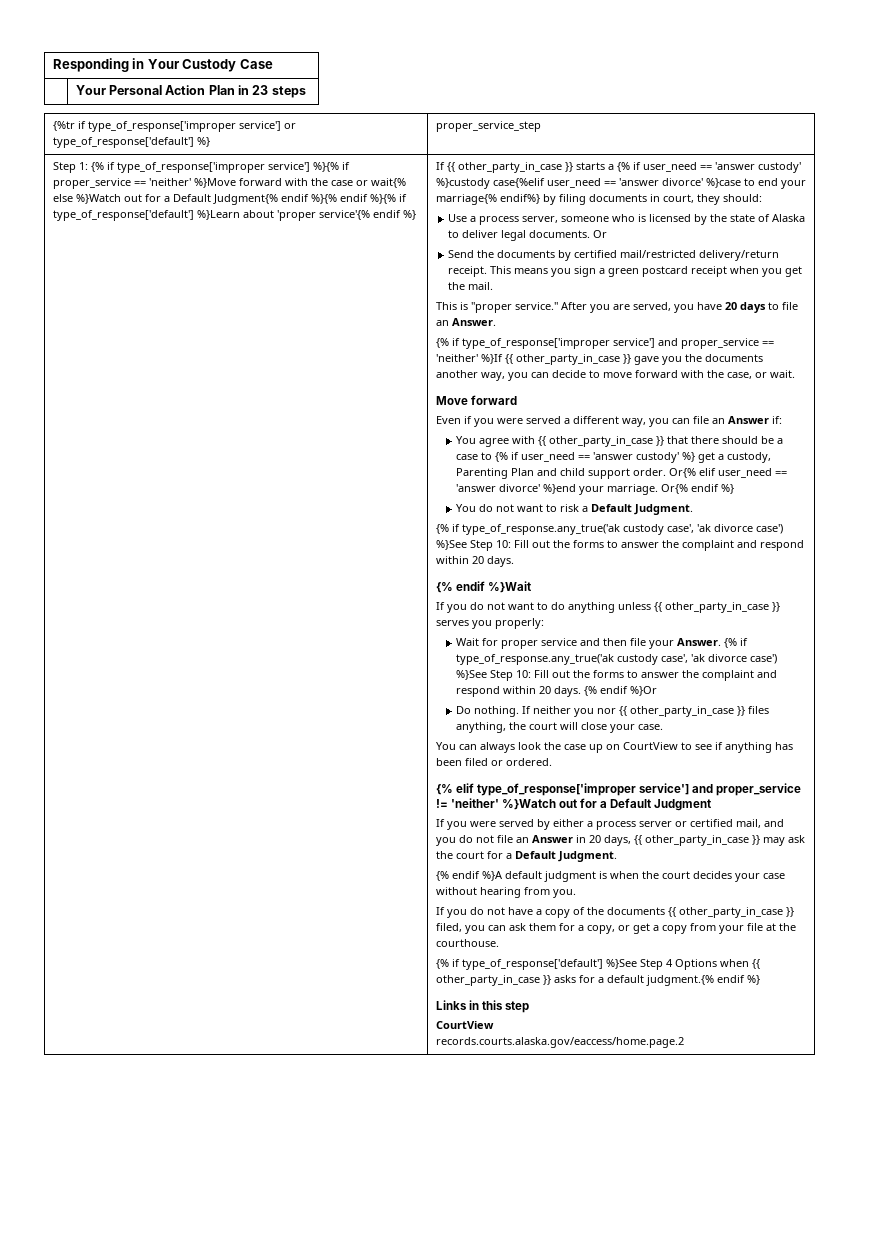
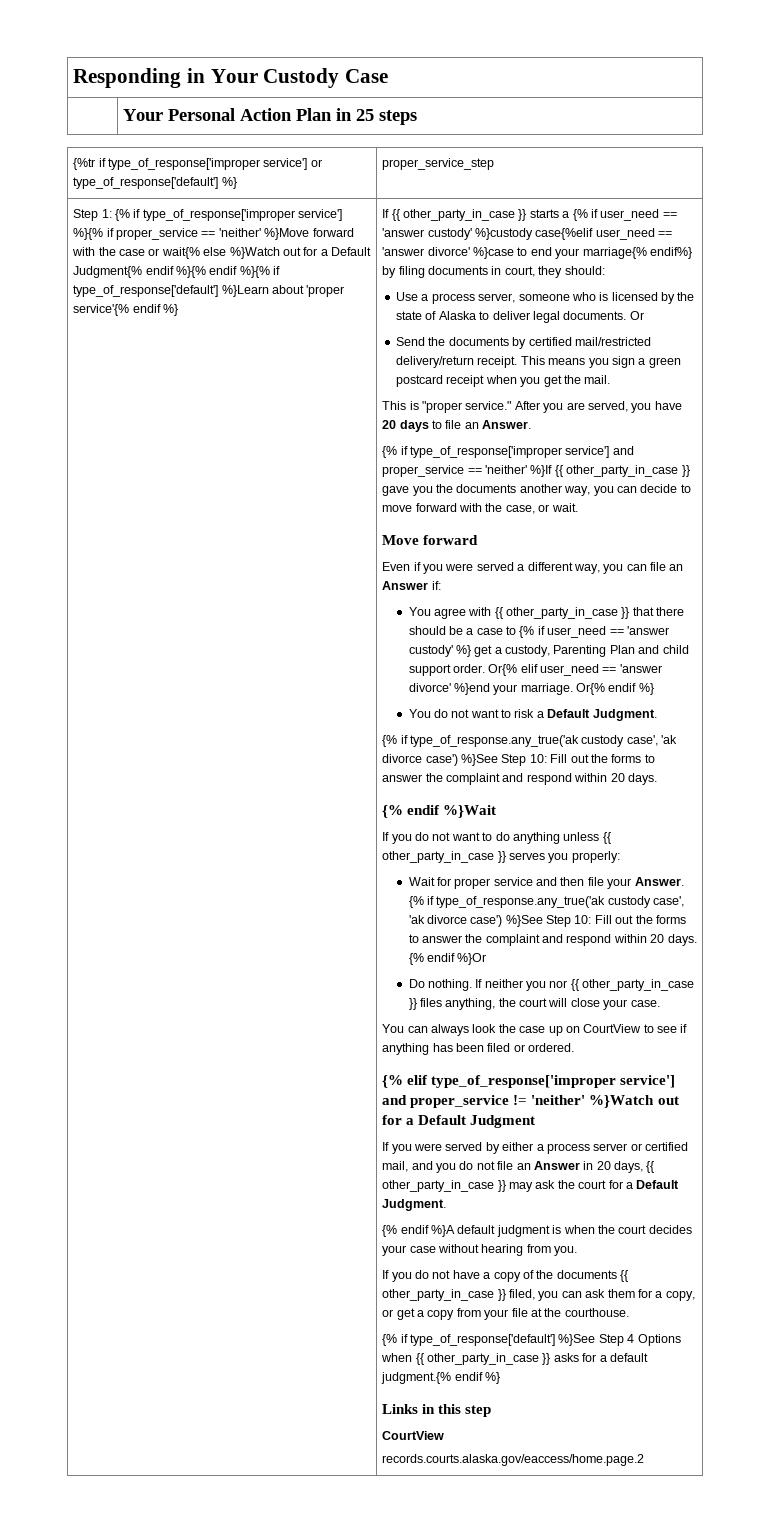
- | Your Personal Action Plan in 23 steps
+ | Your Personal Action Plan in 25 steps

